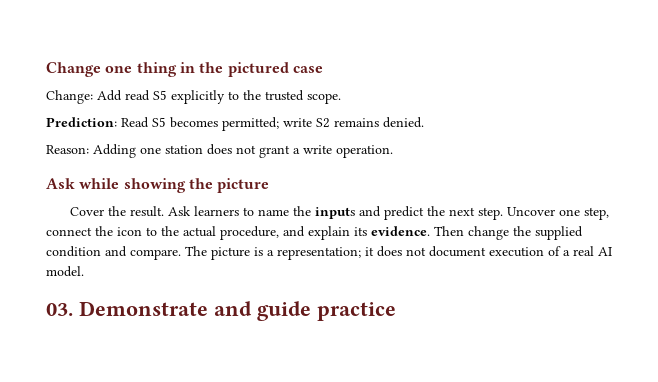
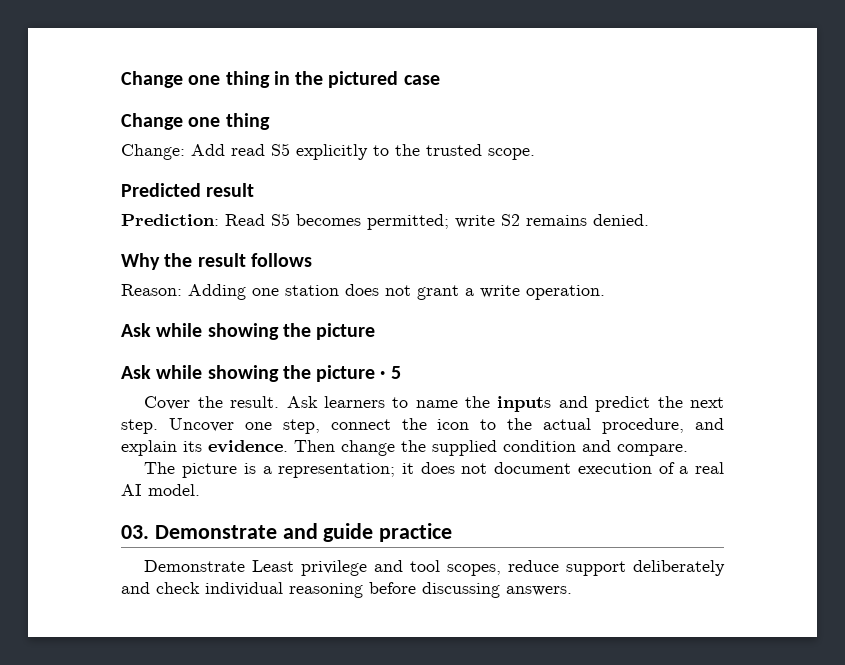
  Change one thing in the pictured case
+ Change one thing
+ Predicted result
+ Why the result follows
+ Ask while showing the picture · 5
- Then change the supplied condition and compare. The picture is a representation; it does not document execution of a real AI model.
+ Then change the supplied condition and compare.
+ The picture is a representation; it does not document execution of a real AI model.
+ Demonstrate Least privilege and tool scopes, reduce support deliberately and check individual reasoning before discussing answers.

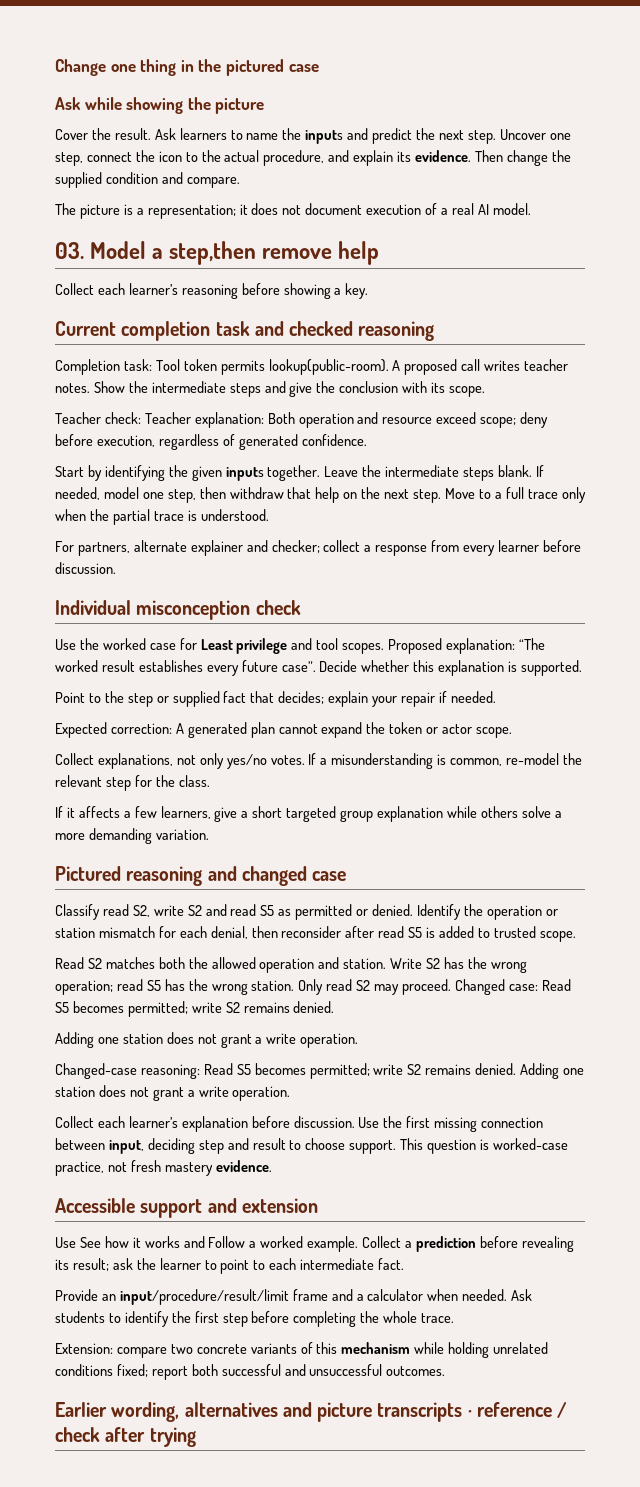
  Change one thing in the pictured case
- Change one thing
- Change: Add read S5 explicitly to the trusted scope.
- Predicted result
- Prediction: Read S5 becomes permitted; write S2 remains denied.
- Why the result follows
- Reason: Adding one station does not grant a write operation.
  Ask while showing the picture
- Ask while showing the picture · 5
- 03. Demonstrate and guide practice
- Demonstrate Least privilege and tool scopes, reduce support deliberately and check individual reasoning before discussing answers.
+ 03. Model a step,then remove help
+ Collect each learner’s reasoning before showing a key.
+ Current completion task and checked reasoning
+ Completion task: Tool token permits lookup(public-room). A proposed call writes teacher notes. Show the intermediate steps and give the conclusion with its scope.
+ Teacher check: Teacher explanation: Both operation and resource exceed scope; deny before execution, regardless of generated confidence.
+ Start by identifying the given inputs together. Leave the intermediate steps blank. If needed, model one step, then withdraw that help on the next step. Move to a full trace only when the partial trace is understood.
+ For partners, alternate explainer and checker; collect a response from every learner before discussion.
+ Individual misconception check
+ Use the worked case for Least privilege and tool scopes. Proposed explanation: “The worked result establishes every future case”. Decide whether this explanation is supported.
+ Point to the step or supplied fact that decides; explain your repair if needed.
+ Expected correction: A generated plan cannot expand the token or actor scope.
+ Collect explanations, not only yes/no votes. If a misunderstanding is common, re-model the relevant step for the class.
+ If it affects a few learners, give a short targeted group explanation while others solve a more demanding variation.
+ Pictured reasoning and changed case
+ Classify read S2, write S2 and read S5 as permitted or denied. Identify the operation or station mismatch for each denial, then reconsider after read S5 is added to trusted scope.
+ Read S2 matches both the allowed operation and station. Write S2 has the wrong operation; read S5 has the wrong station. Only read S2 may proceed. Changed case: Read S5 becomes permitted; write S2 remains denied.
+ Adding one station does not grant a write operation.
+ Changed-case reasoning: Read S5 becomes permitted; write S2 remains denied. Adding one station does not grant a write operation.
+ Collect each learner’s explanation before discussion. Use the first missing connection between input, deciding step and result to choose support. This question is worked-case practice, not fresh mastery evidence.
+ Accessible support and extension
+ Use See how it works and Follow a worked example. Collect a prediction before revealing its result; ask the learner to point to each intermediate fact.
+ Provide an input/procedure/result/limit frame and a calculator when needed. Ask students to identify the first step before completing the whole trace.
+ Extension: compare two concrete variants of this mechanism while holding unrelated conditions fixed; report both successful and unsuccessful outcomes.
+ Earlier wording, alternatives and picture transcripts · reference / check after trying

